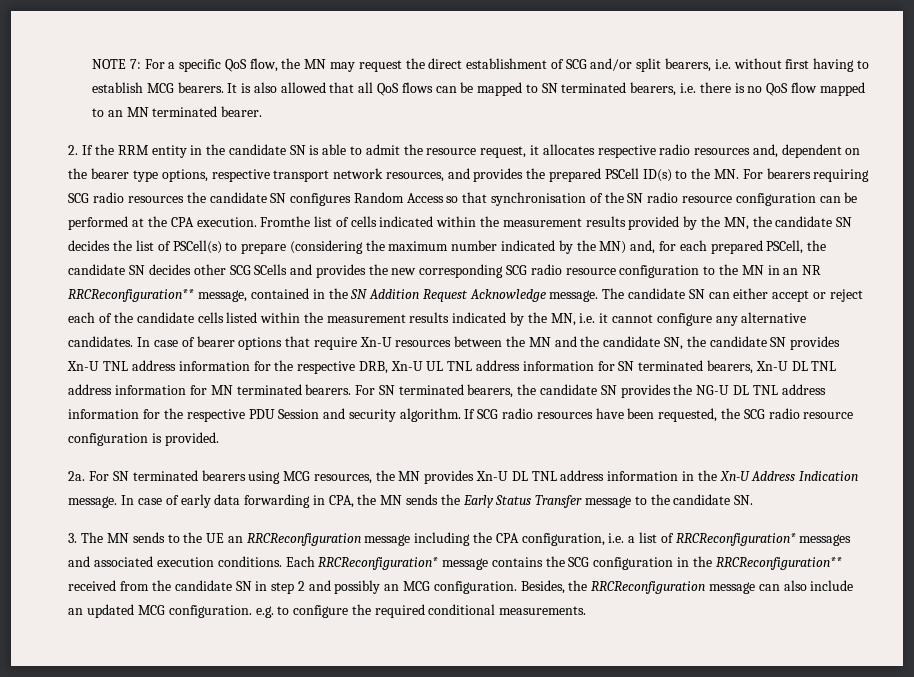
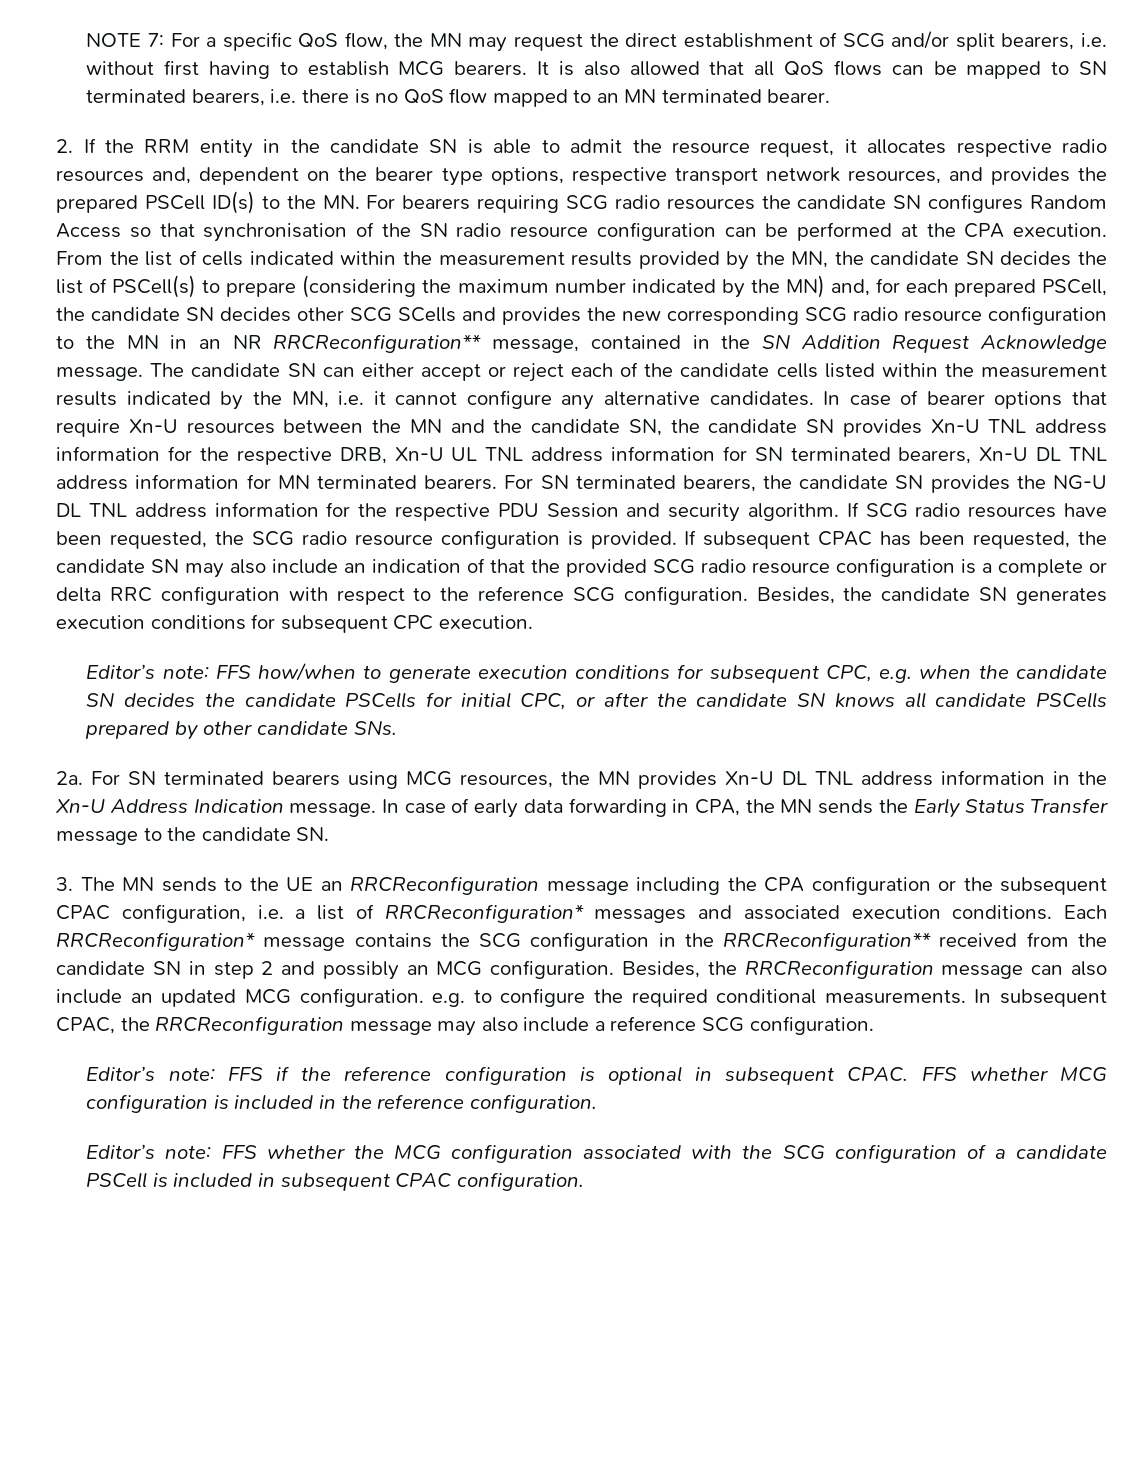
- Fromthe list of cells indicated within the measurement results provided by the MN, the candidate SN decides the list of PSCell(s) to prepare (considering the maximum number indicated by the MN) and, for each prepared PSCell, the candidate SN decides other SCG SCells and provides the new corresponding SCG radio resource configuration to the MN in an NR RRCReconfiguration** message, contained in the SN Addition Request Acknowledge message.
+ From the list of cells indicated within the measurement results provided by the MN, the candidate SN decides the list of PSCell(s) to prepare (considering the maximum number indicated by the MN) and, for each prepared PSCell, the candidate SN decides other SCG SCells and provides the new corresponding SCG radio resource configuration to the MN in an NR RRCReconfiguration** message, contained in the SN Addition Request Acknowledge message.
+ If subsequent CPAC has been requested, the candidate SN may also include an indication of that the provided SCG radio resource configuration is a complete or delta RRC configuration with respect to the reference SCG configuration. Besides, the candidate SN generates execution conditions for subsequent CPC execution.
+ Editor’s note: FFS how/when to generate execution conditions for subsequent CPC, e.g. when the candidate SN decides the candidate PSCells for initial CPC, or after the candidate SN knows all candidate PSCells prepared by other candidate SNs.
- 3. The MN sends to the UE an RRCReconfiguration message including the CPA configuration, i.e. a list of RRCReconfiguration* messages and associated execution conditions.
+ 3. The MN sends to the UE an RRCReconfiguration message including the CPA configuration or the subsequent CPAC configuration, i.e. a list of RRCReconfiguration* messages and associated execution conditions.
+ In subsequent CPAC, the RRCReconfiguration message may also include a reference SCG configuration.
+ Editor’s note: FFS if the reference configuration is optional in subsequent CPAC. FFS whether MCG configuration is included in the reference configuration.
+ Editor’s note: FFS whether the MCG configuration associated with the SCG configuration of a candidate PSCell is included in subsequent CPAC configuration.

